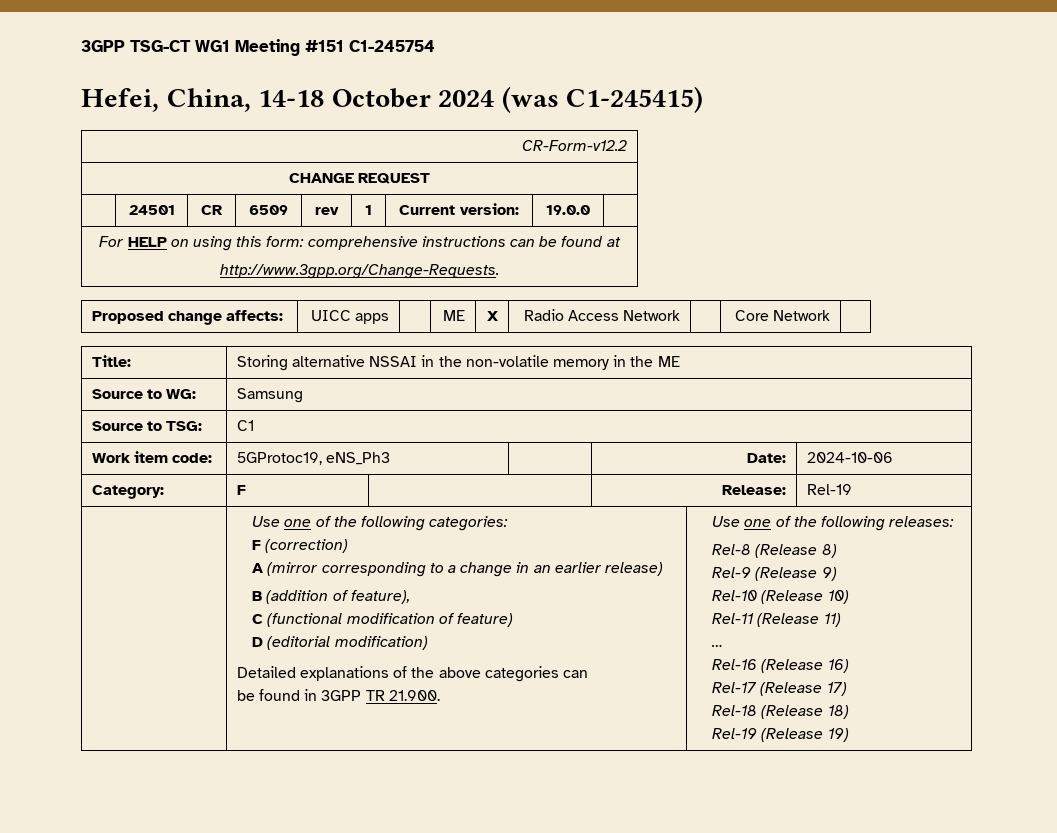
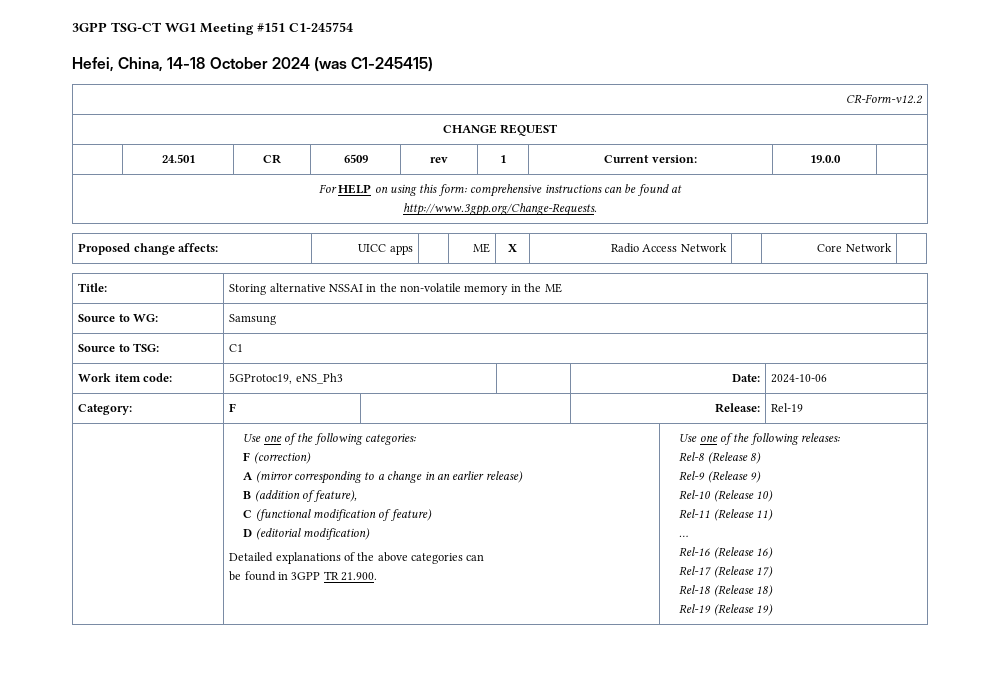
- | 24501 | CR | 6509 | rev | 1 | Current version: | 19.0.0 |
+ | 24.501 | CR | 6509 | rev | 1 | Current version: | 19.0.0 |

